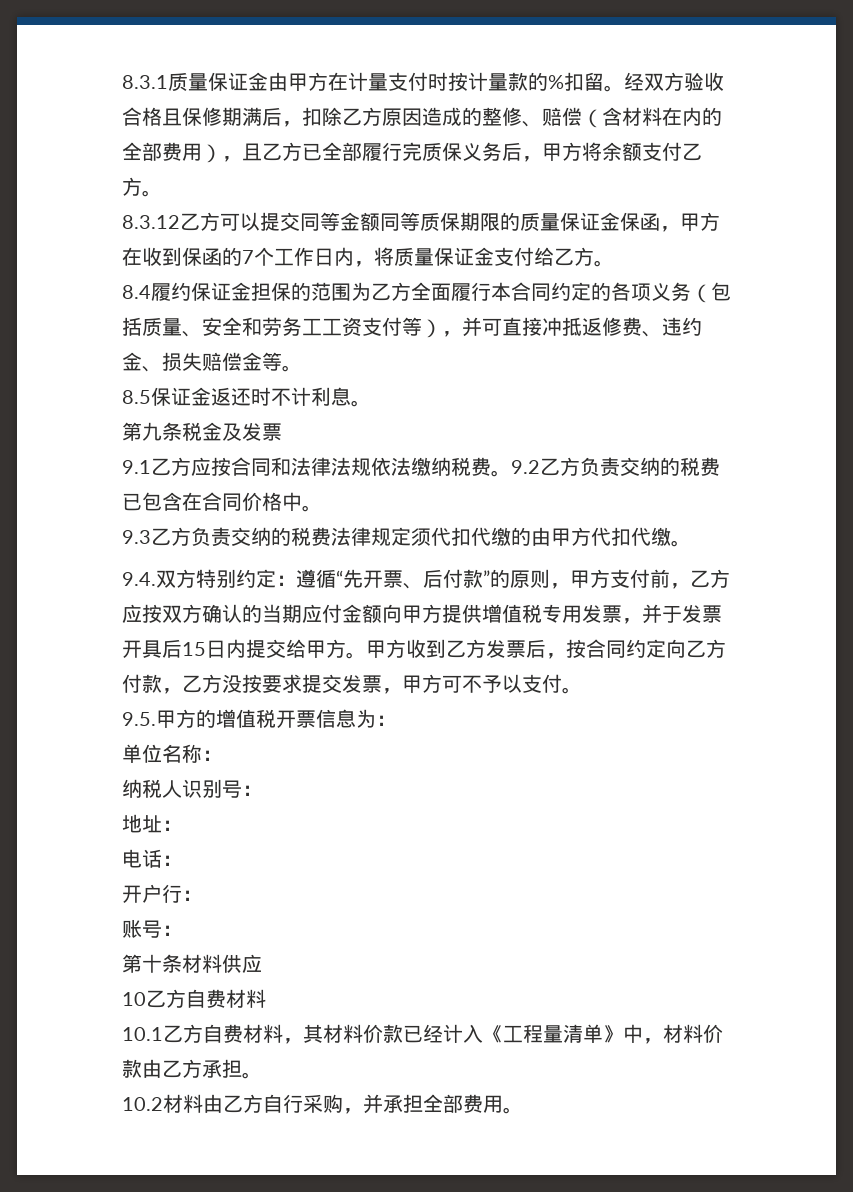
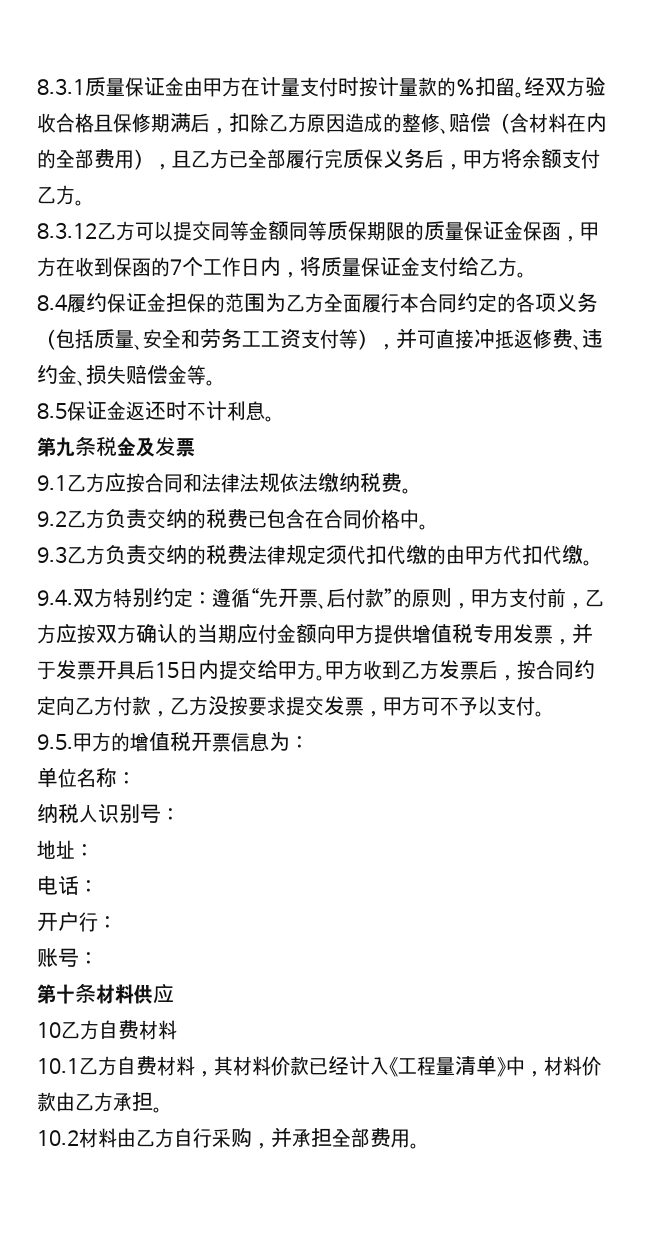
- 9.1乙方应按合同和法律法规依法缴纳税费。9.2乙方负责交纳的税费已包含在合同价格中。
+ 9.1乙方应按合同和法律法规依法缴纳税费。
+ 9.2乙方负责交纳的税费已包含在合同价格中。

